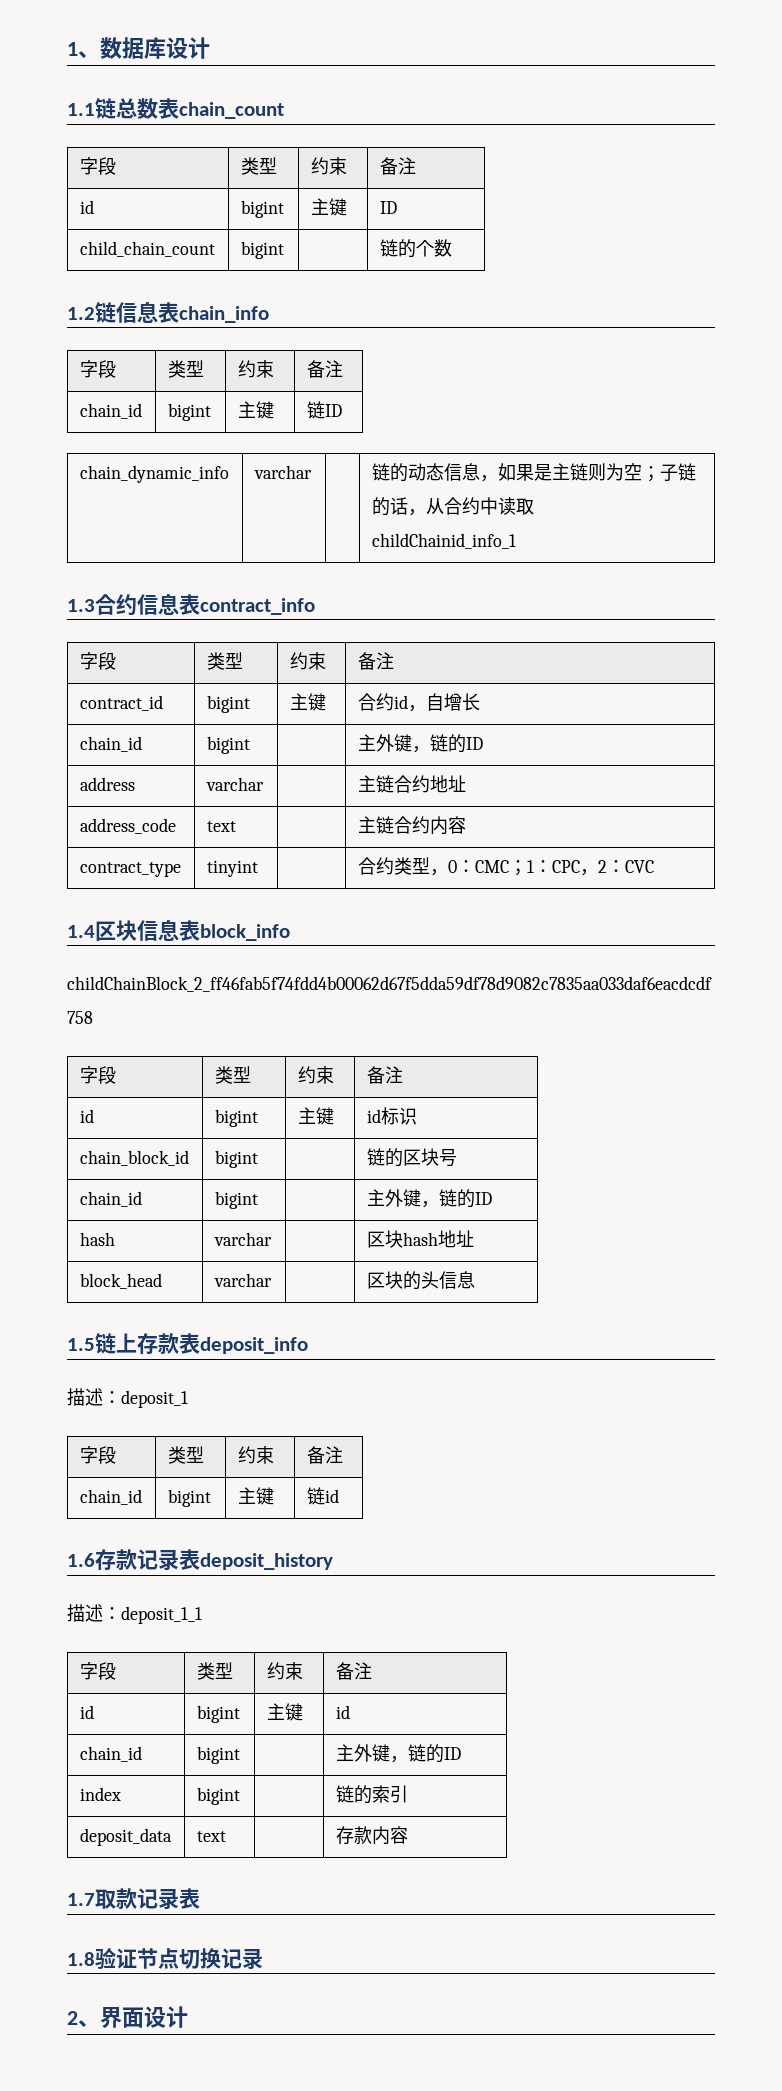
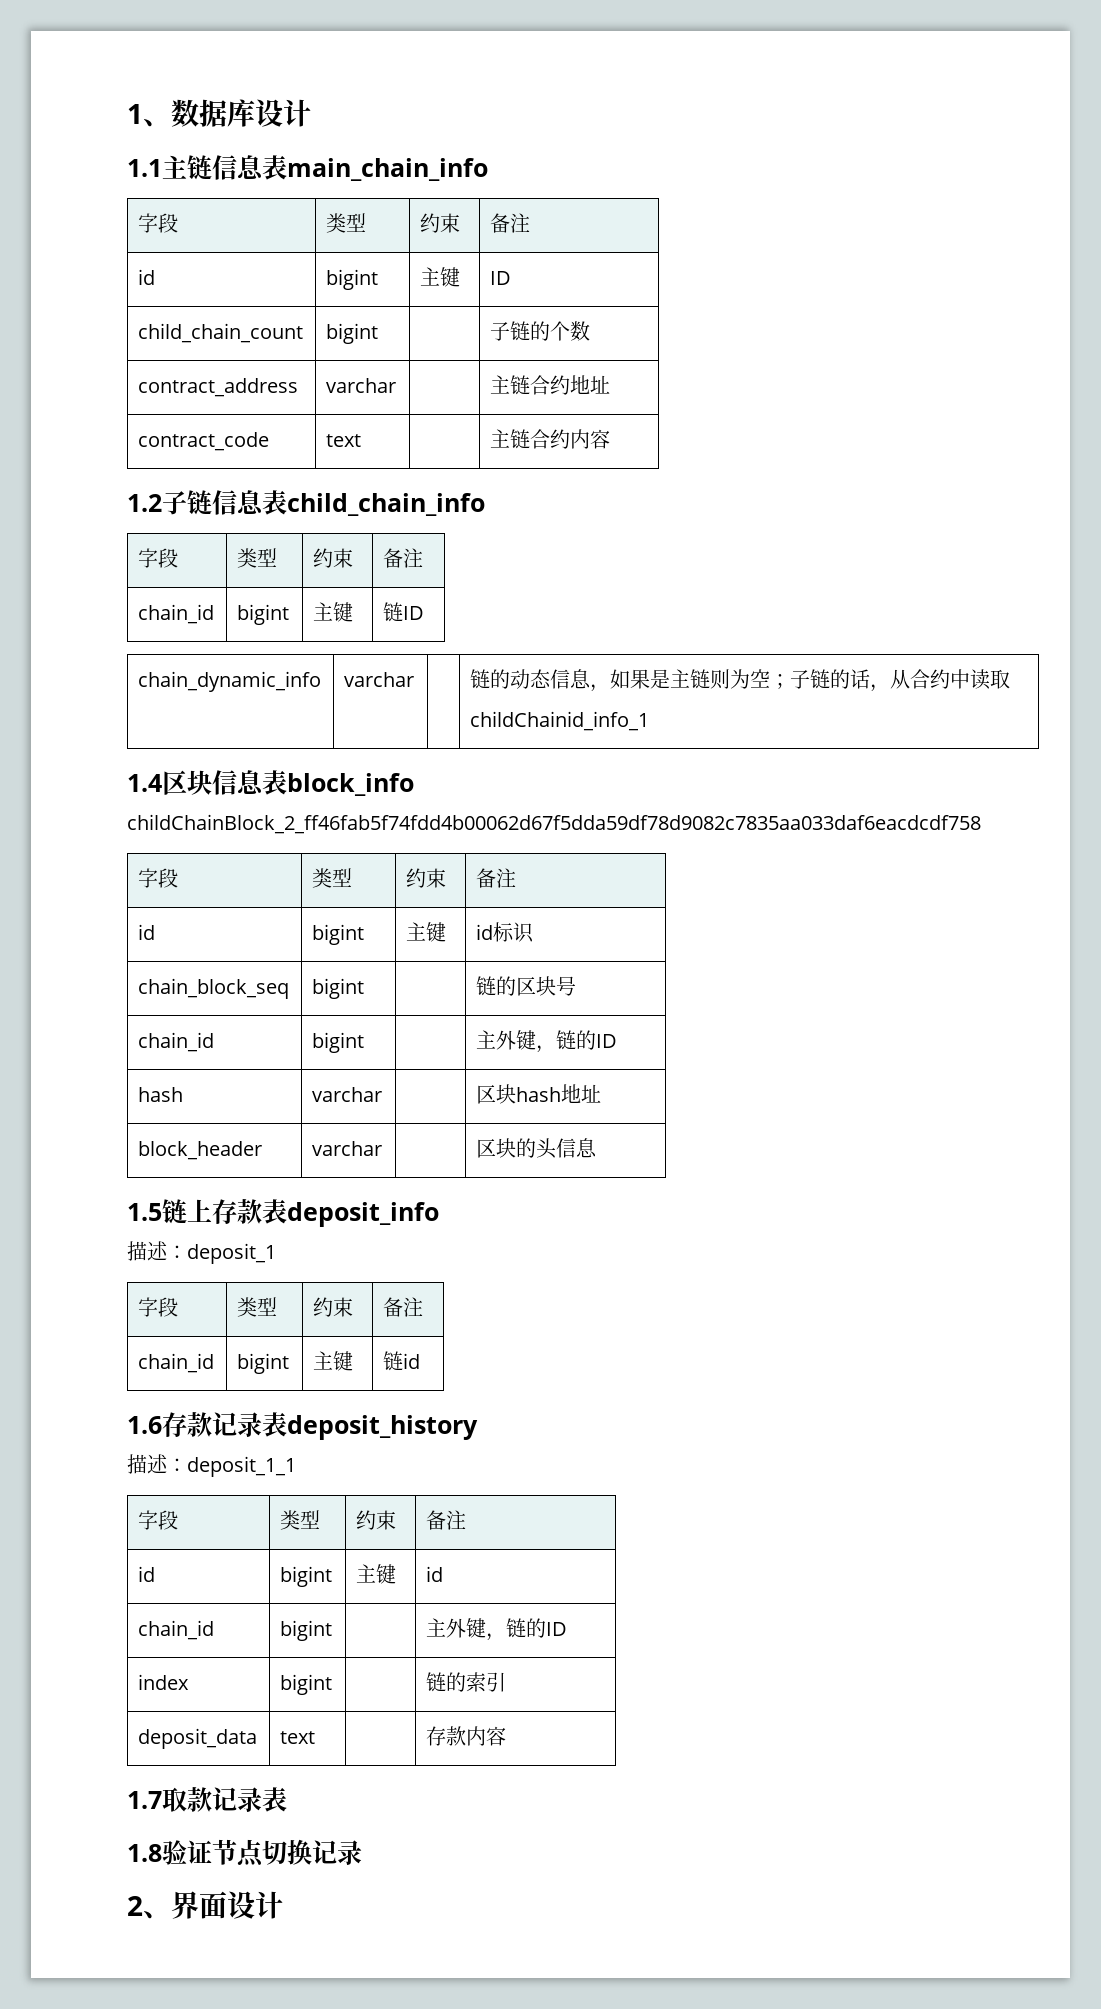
- 1.1链总数表chain_count
+ 1.1主链信息表main_chain_info
- child_chain_count | bigint | | 链的个数
+ child_chain_count | bigint | | 子链的个数
+ contract_address | varchar | | 主链合约地址
+ contract_code | text | | 主链合约内容
- 1.2链信息表chain_info
+ 1.2子链信息表child_chain_info
- 1.3合约信息表contract_info
- 字段 | 类型 | 约束 | 备注
- contract_id | bigint | 主键 | 合约id，自增长
- chain_id | bigint | | 主外键，链的ID
- address | varchar | | 主链合约地址
- address_code | text | | 主链合约内容
- contract_type | tinyint | | 合约类型，0：CMC；1：CPC，2：CVC
- chain_block_id | bigint | | 链的区块号
+ chain_block_seq | bigint | | 链的区块号
- block_head | varchar | | 区块的头信息
+ block_header | varchar | | 区块的头信息

